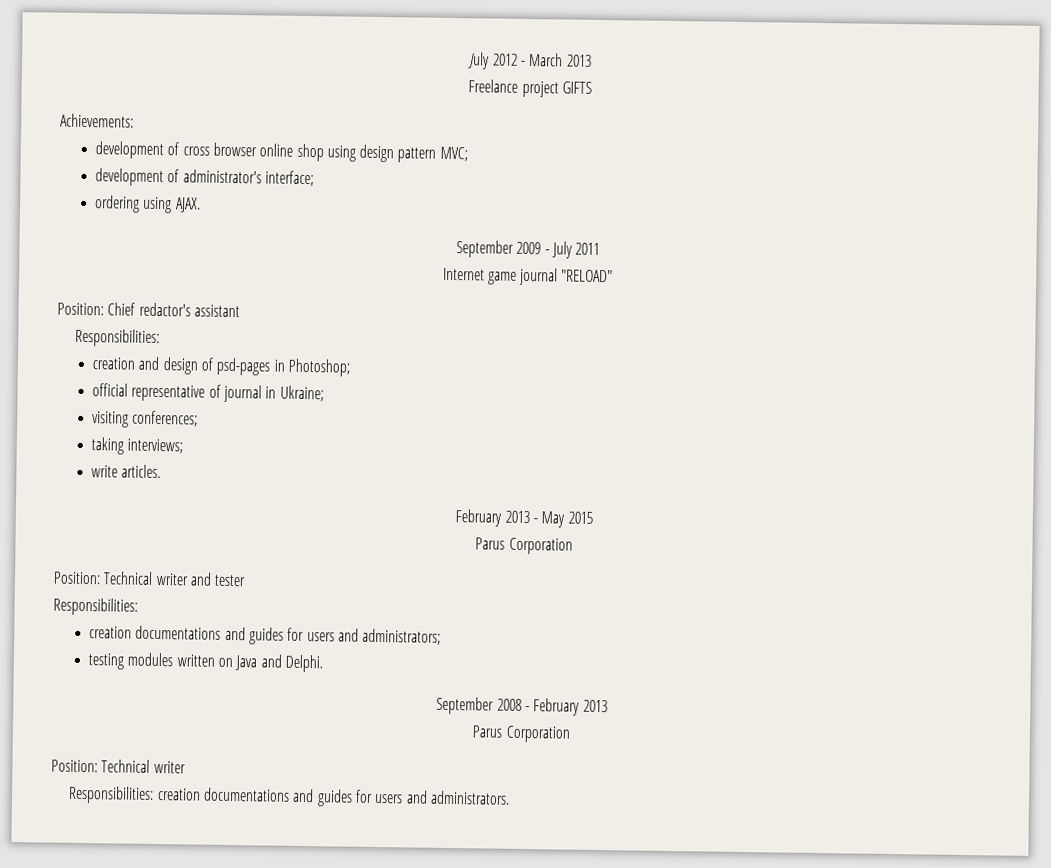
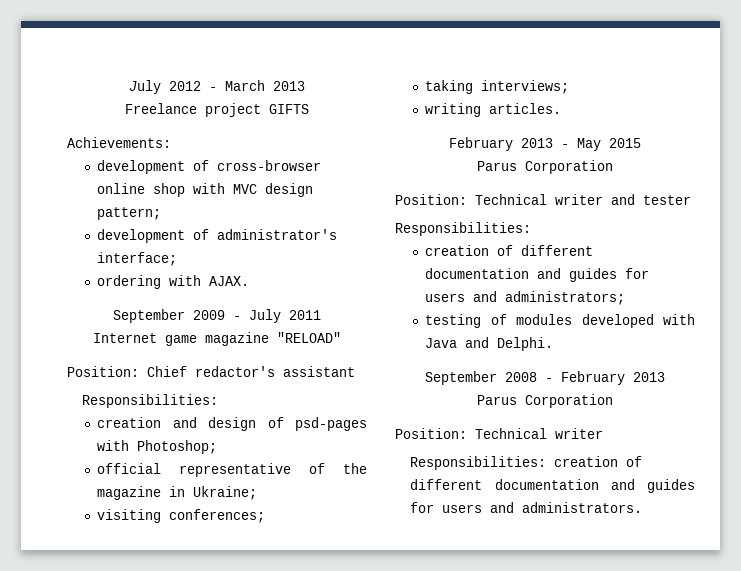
- development of cross browser online shop using design pattern MVC;
+ development of cross-browser online shop with MVC design pattern;
- ordering using AJAX.
+ ordering with AJAX.
- Internet game journal "RELOAD"
+ Internet game magazine "RELOAD"
- creation and design of psd-pages in Photoshop;
+ creation and design of psd-pages with Photoshop;
- official representative of journal in Ukraine;
+ official representative of the magazine in Ukraine;
- write articles.
+ writing articles.
- creation documentations and guides for users and administrators;
+ creation of different documentation and guides for users and administrators;
- testing modules written on Java and Delphi.
+ testing of modules developed with Java and Delphi.
- Responsibilities: creation documentations and guides for users and administrators.
+ Responsibilities: creation of different documentation and guides for users and administrators.

